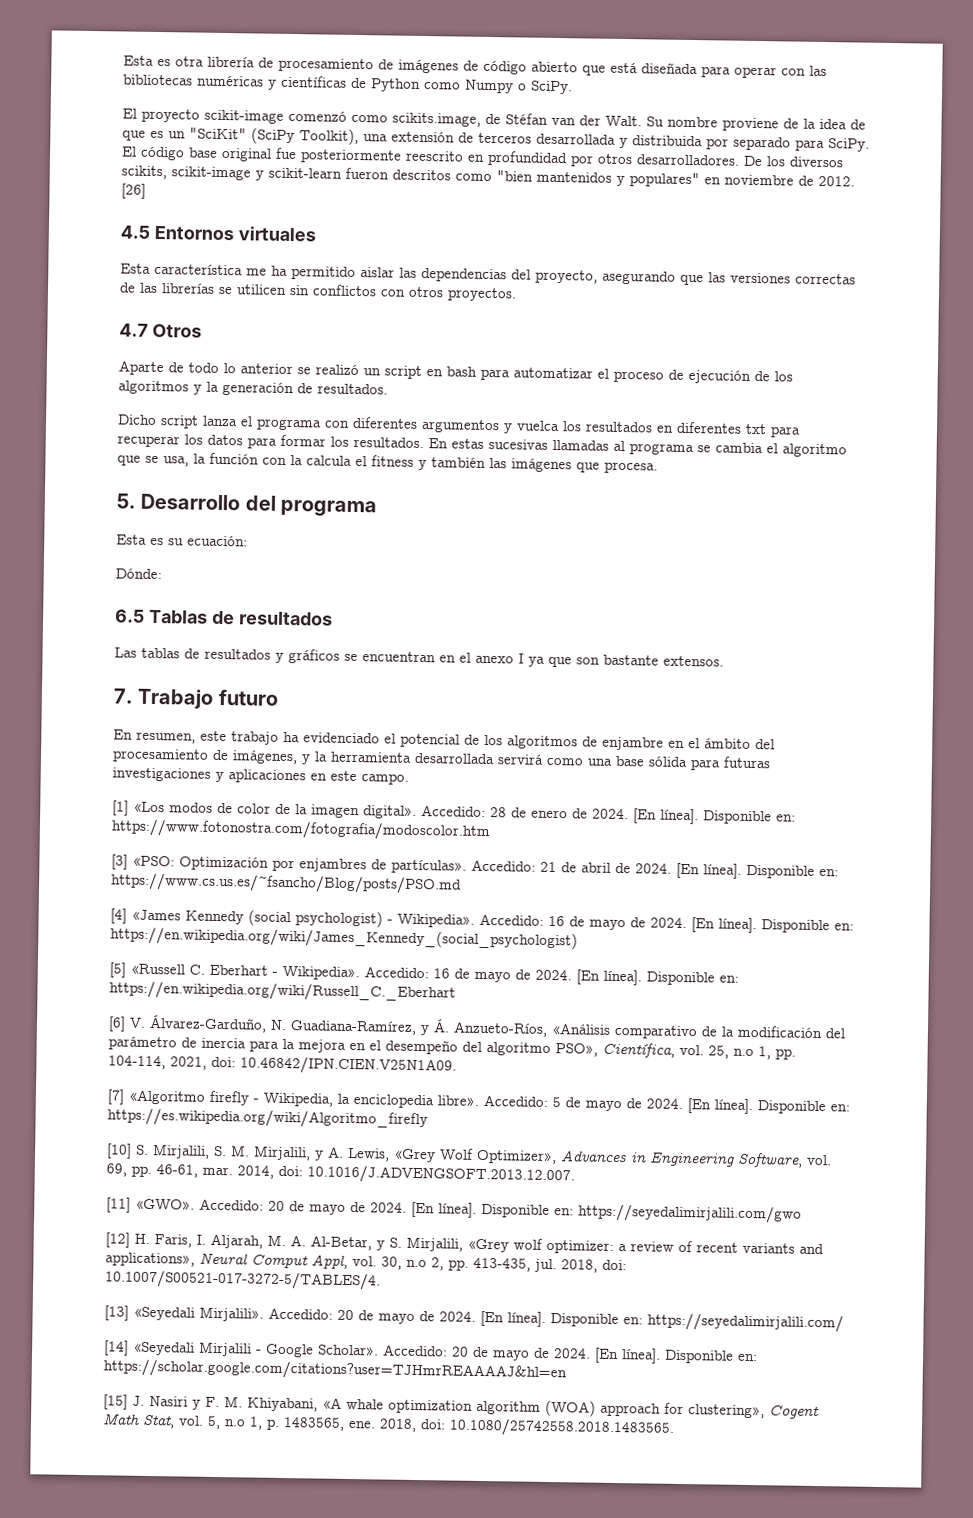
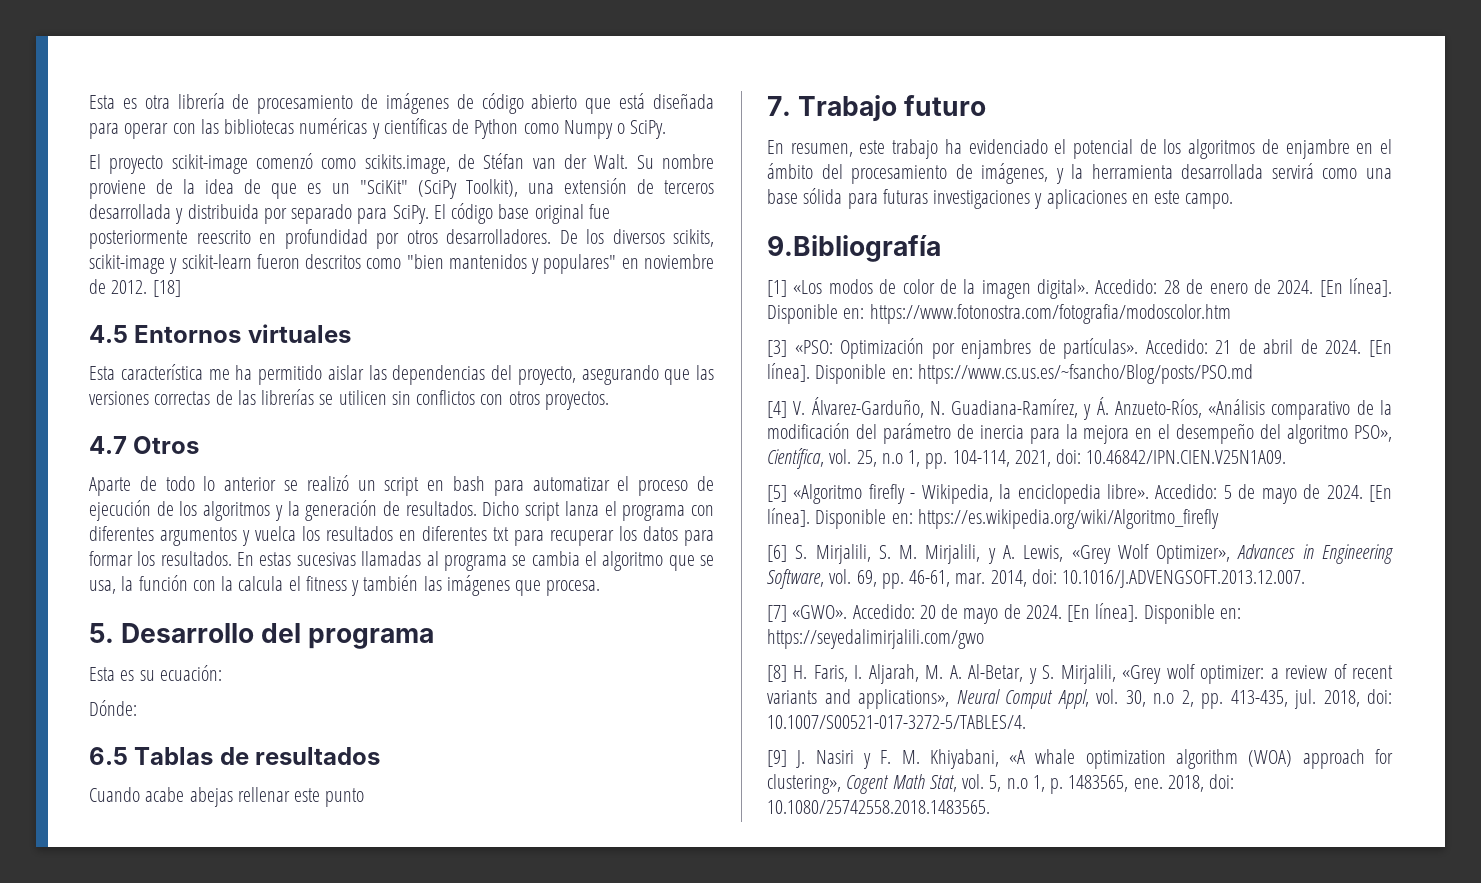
- [26]
+ [18]
- Aparte de todo lo anterior se realizó un script en bash para automatizar el proceso de ejecución de los algoritmos y la generación de resultados.
- Dicho script lanza el programa con diferentes argumentos y vuelca los resultados en diferentes txt para recuperar los datos para formar los resultados.
+ Aparte de todo lo anterior se realizó un script en bash para automatizar el proceso de ejecución de los algoritmos y la generación de resultados. Dicho script lanza el programa con diferentes argumentos y vuelca los resultados en diferentes txt para recuperar los datos para formar los resultados.
- Las tablas de resultados y gráficos se encuentran en el anexo I ya que son bastante extensos.
+ Cuando acabe abejas rellenar este punto
+ 9.Bibliografía
- [4] «James Kennedy (social psychologist) - Wikipedia». Accedido: 16 de mayo de 2024. [En línea]. Disponible en: https://en.wikipedia.org/wiki/James_Kennedy_(social_psychologist)
- [5] «Russell C. Eberhart - Wikipedia». Accedido: 16 de mayo de 2024. [En línea]. Disponible en: https://en.wikipedia.org/wiki/Russell_C._Eberhart
- [6] V. Álvarez-Garduño, N. Guadiana-Ramírez, y Á. Anzueto-Ríos, «Análisis comparativo de la modificación del parámetro de inercia para la mejora en el desempeño del algoritmo PSO», Científica, vol. 25, n.o 1, pp. 104-114, 2021, doi: 10.46842/IPN.CIEN.V25N1A09.
+ [4] V. Álvarez-Garduño, N. Guadiana-Ramírez, y Á. Anzueto-Ríos, «Análisis comparativo de la modificación del parámetro de inercia para la mejora en el desempeño del algoritmo PSO», Científica, vol. 25, n.o 1, pp. 104-114, 2021, doi: 10.46842/IPN.CIEN.V25N1A09.
- [7] «Algoritmo firefly - Wikipedia, la enciclopedia libre».
+ [5] «Algoritmo firefly - Wikipedia, la enciclopedia libre».
- [10] S. Mirjalili, S. M. Mirjalili, y A. Lewis, «Grey Wolf Optimizer», Advances in Engineering Software, vol. 69, pp. 46-61, mar.
+ [6] S. Mirjalili, S. M. Mirjalili, y A. Lewis, «Grey Wolf Optimizer», Advances in Engineering Software, vol. 69, pp. 46-61, mar.
- [11] «GWO».
+ [7] «GWO».
- [12] H. Faris, I. Aljarah, M. A. Al-Betar, y S. Mirjalili, «Grey wolf optimizer: a review of recent variants and applications», Neural Comput Appl, vol. 30, n.o 2, pp. 413-435, jul.
+ [8] H. Faris, I. Aljarah, M. A. Al-Betar, y S. Mirjalili, «Grey wolf optimizer: a review of recent variants and applications», Neural Comput Appl, vol. 30, n.o 2, pp. 413-435, jul.
- [13] «Seyedali Mirjalili». Accedido: 20 de mayo de 2024. [En línea]. Disponible en: https://seyedalimirjalili.com/
- [14] «Seyedali Mirjalili - Google Scholar». Accedido: 20 de mayo de 2024. [En línea]. Disponible en: https://scholar.google.com/citations?user=TJHmrREAAAAJ&hl=en
- [15] J. Nasiri y F. M. Khiyabani, «A whale optimization algorithm (WOA) approach for clustering», Cogent Math Stat, vol. 5, n.o 1, p. 1483565, ene.
+ [9] J. Nasiri y F. M. Khiyabani, «A whale optimization algorithm (WOA) approach for clustering», Cogent Math Stat, vol. 5, n.o 1, p. 1483565, ene.

